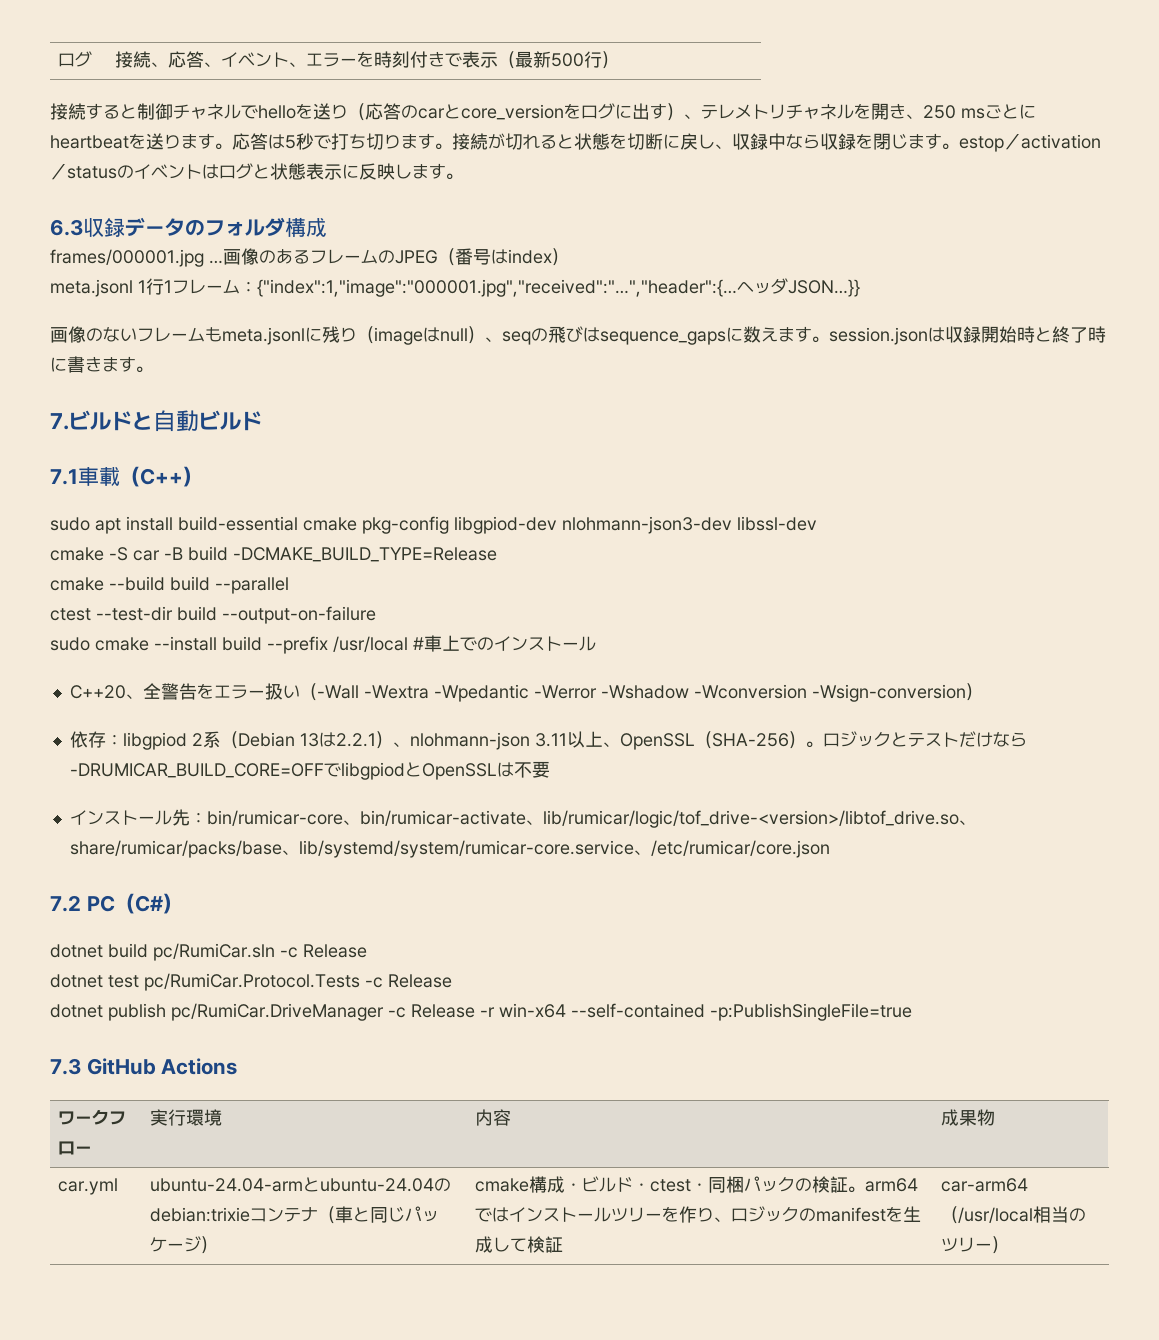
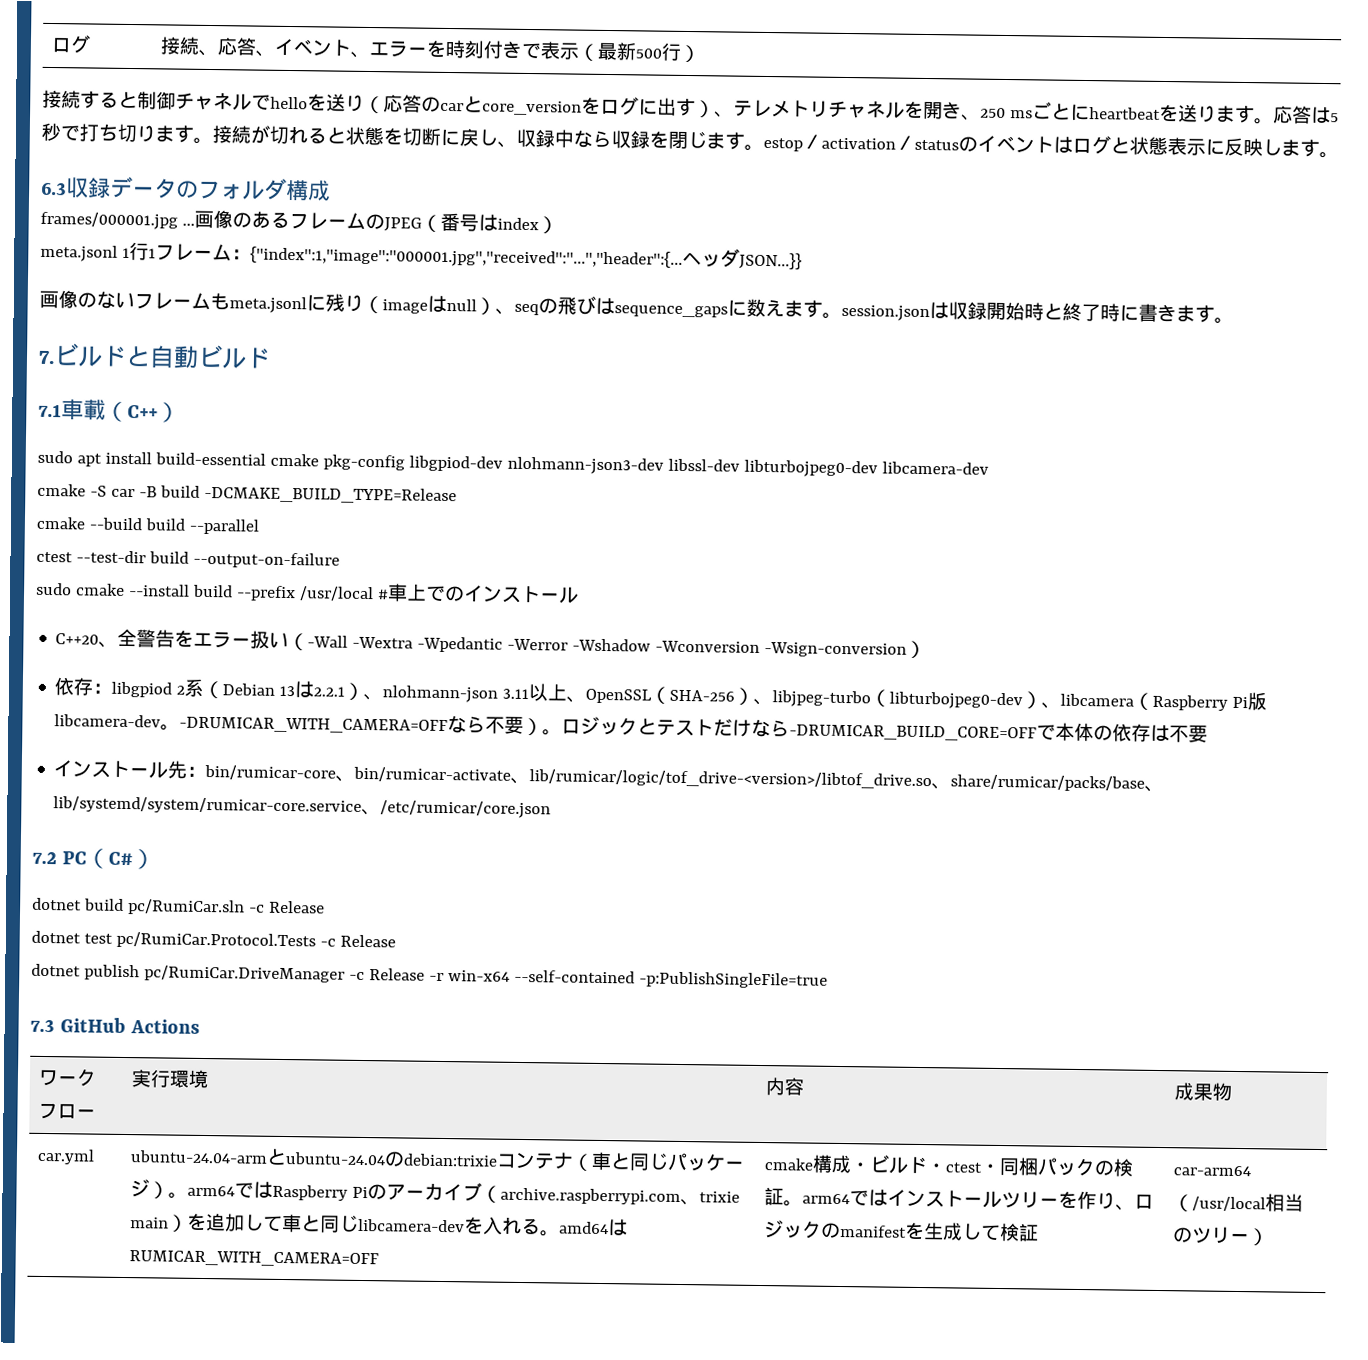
- sudo apt install build-essential cmake pkg-config libgpiod-dev nlohmann-json3-dev libssl-dev
+ sudo apt install build-essential cmake pkg-config libgpiod-dev nlohmann-json3-dev libssl-dev libturbojpeg0-dev libcamera-dev
- 依存：libgpiod 2系（Debian 13は2.2.1）、nlohmann-json 3.11以上、OpenSSL（SHA-256）。
+ 依存：libgpiod 2系（Debian 13は2.2.1）、nlohmann-json 3.11以上、OpenSSL（SHA-256）、libjpeg-turbo（libturbojpeg0-dev）、libcamera（Raspberry Pi版libcamera-dev。-DRUMICAR_WITH_CAMERA=OFFなら不要）。
- ロジックとテストだけなら-DRUMICAR_BUILD_CORE=OFFでlibgpiodとOpenSSLは不要
+ ロジックとテストだけなら-DRUMICAR_BUILD_CORE=OFFで本体の依存は不要
- ubuntu-24.04-armとubuntu-24.04のdebian:trixieコンテナ（車と同じパッケージ）
+ ubuntu-24.04-armとubuntu-24.04のdebian:trixieコンテナ（車と同じパッケージ）。arm64ではRaspberry Piのアーカイブ（archive.raspberrypi.com、trixie main）を追加して車と同じlibcamera-devを入れる。amd64はRUMICAR_WITH_CAMERA=OFF

